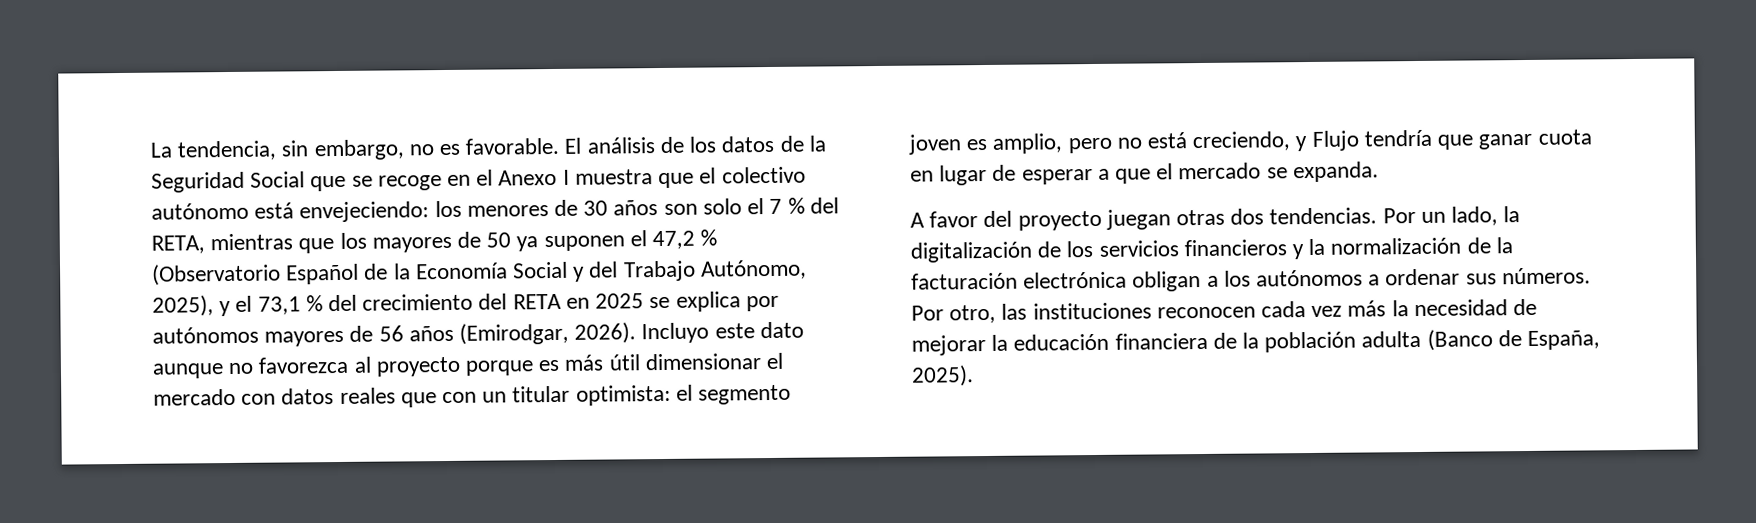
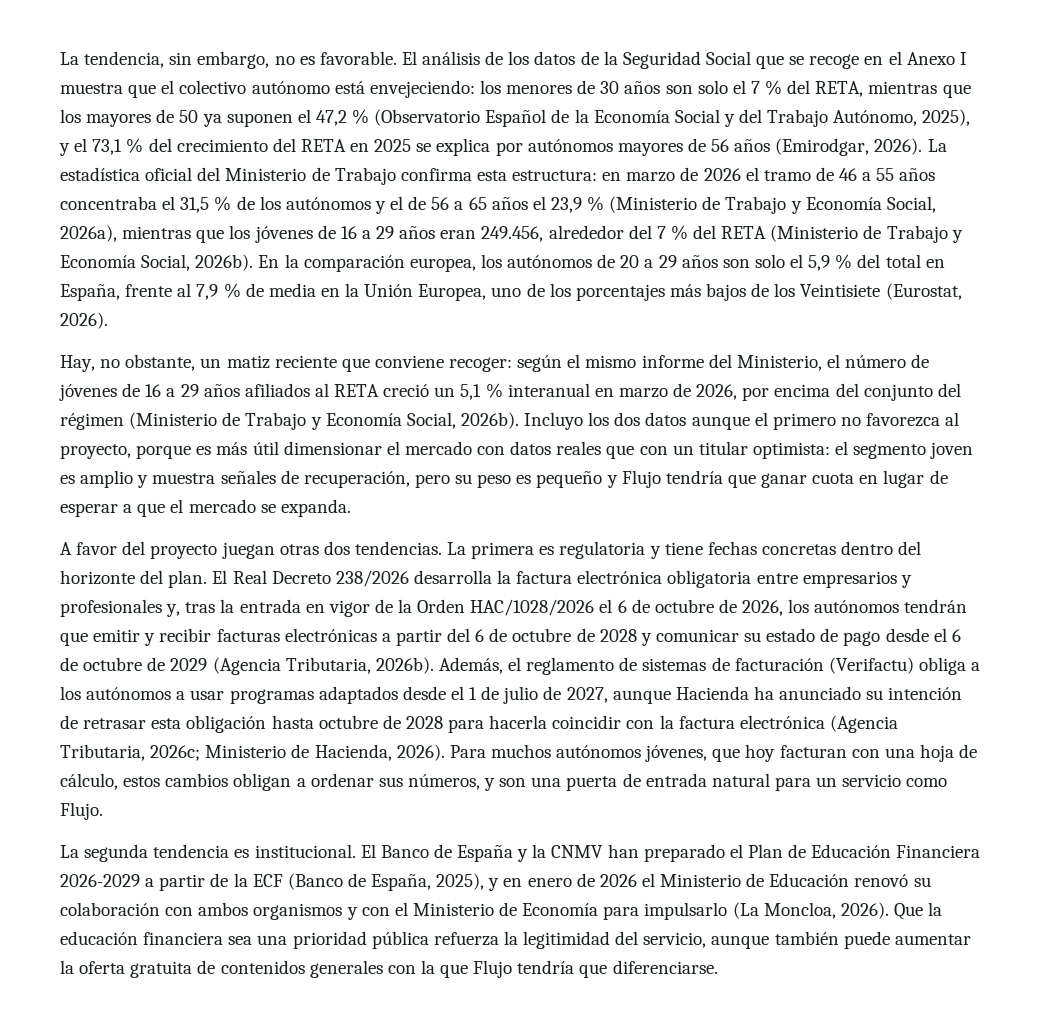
- Incluyo este dato aunque no favorezca al proyecto porque es más útil dimensionar el mercado con datos reales que con un titular optimista: el segmento joven es amplio, pero no está creciendo, y Flujo tendría que ganar cuota en lugar de esperar a que el mercado se expanda.
+ La estadística oficial del Ministerio de Trabajo confirma esta estructura: en marzo de 2026 el tramo de 46 a 55 años concentraba el 31,5 % de los autónomos y el de 56 a 65 años el 23,9 % (Ministerio de Trabajo y Economía Social, 2026a), mientras que los jóvenes de 16 a 29 años eran 249.456, alrededor del 7 % del RETA (Ministerio de Trabajo y Economía Social, 2026b). En la comparación europea, los autónomos de 20 a 29 años son solo el 5,9 % del total en España, frente al 7,9 % de media en la Unión Europea, uno de los porcentajes más bajos de los Veintisiete (Eurostat, 2026).
+ Hay, no obstante, un matiz reciente que conviene recoger: según el mismo informe del Ministerio, el número de jóvenes de 16 a 29 años afiliados al RETA creció un 5,1 % interanual en marzo de 2026, por encima del conjunto del régimen (Ministerio de Trabajo y Economía Social, 2026b). Incluyo los dos datos aunque el primero no favorezca al proyecto, porque es más útil dimensionar el mercado con datos reales que con un titular optimista: el segmento joven es amplio y muestra señales de recuperación, pero su peso es pequeño y Flujo tendría que ganar cuota en lugar de esperar a que el mercado se expanda.
- Por un lado, la digitalización de los servicios financieros y la normalización de la facturación electrónica obligan a los autónomos a ordenar sus números. Por otro, las instituciones reconocen cada vez más la necesidad de mejorar la educación financiera de la población adulta (Banco de España, 2025).
+ La primera es regulatoria y tiene fechas concretas dentro del horizonte del plan. El Real Decreto 238/2026 desarrolla la factura electrónica obligatoria entre empresarios y profesionales y, tras la entrada en vigor de la Orden HAC/1028/2026 el 6 de octubre de 2026, los autónomos tendrán que emitir y recibir facturas electrónicas a partir del 6 de octubre de 2028 y comunicar su estado de pago desde el 6 de octubre de 2029 (Agencia Tributaria, 2026b). Además, el reglamento de sistemas de facturación (Verifactu) obliga a los autónomos a usar programas adaptados desde el 1 de julio de 2027, aunque Hacienda ha anunciado su intención de retrasar esta obligación hasta octubre de 2028 para hacerla coincidir con la factura electrónica (Agencia Tributaria, 2026c; Ministerio de Hacienda, 2026). Para muchos autónomos jóvenes, que hoy facturan con una hoja de cálculo, estos cambios obligan a ordenar sus números, y son una puerta de entrada natural para un servicio como Flujo.
+ La segunda tendencia es institucional. El Banco de España y la CNMV han preparado el Plan de Educación Financiera 2026-2029 a partir de la ECF (Banco de España, 2025), y en enero de 2026 el Ministerio de Educación renovó su colaboración con ambos organismos y con el Ministerio de Economía para impulsarlo (La Moncloa, 2026). Que la educación financiera sea una prioridad pública refuerza la legitimidad del servicio, aunque también puede aumentar la oferta gratuita de contenidos generales con la que Flujo tendría que diferenciarse.

